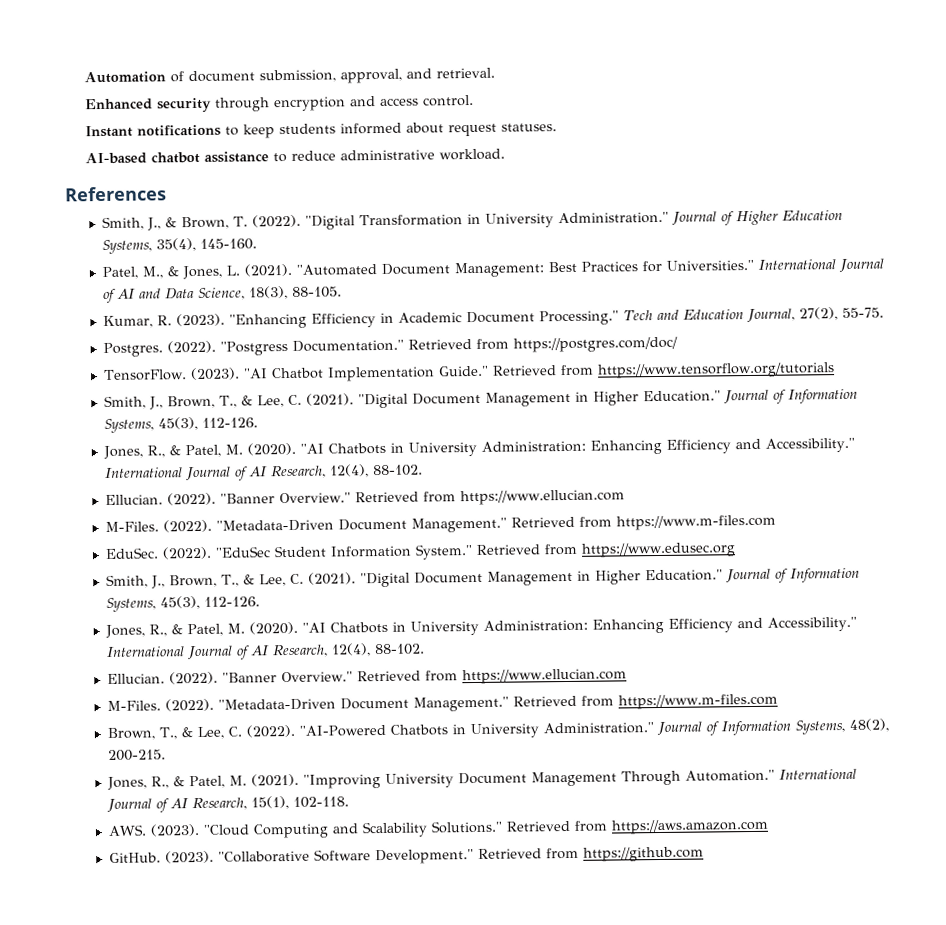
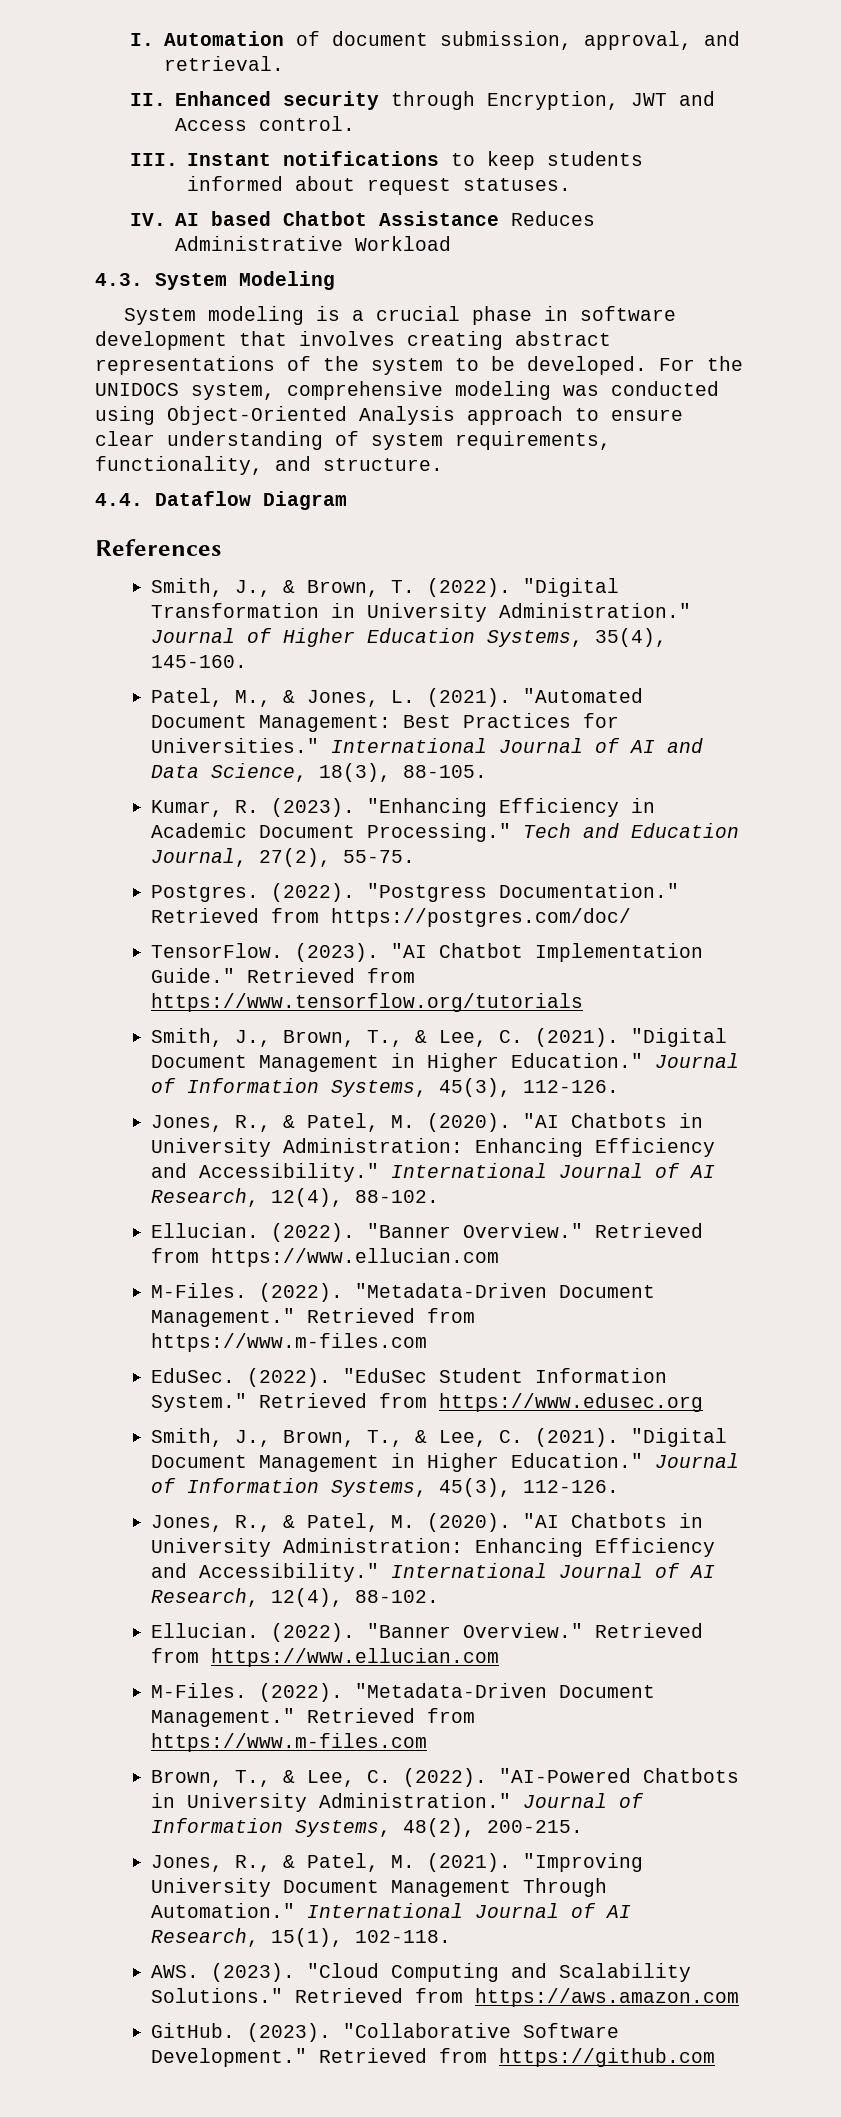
- Automation of document submission, approval, and retrieval.
+ I. Automation of document submission, approval, and retrieval.
- Enhanced security through encryption and access control.
+ II. Enhanced security through Encryption, JWT and Access control.
- Instant notifications to keep students informed about request statuses.
+ III. Instant notifications to keep students informed about request statuses.
- AI-based chatbot assistance to reduce administrative workload.
+ IV. AI based Chatbot Assistance Reduces Administrative Workload
+ 4.3. System Modeling
+ System modeling is a crucial phase in software development that involves creating abstract representations of the system to be developed. For the UNIDOCS system, comprehensive modeling was conducted using Object-Oriented Analysis approach to ensure clear understanding of system requirements, functionality, and structure.
+ 4.4. Dataflow Diagram

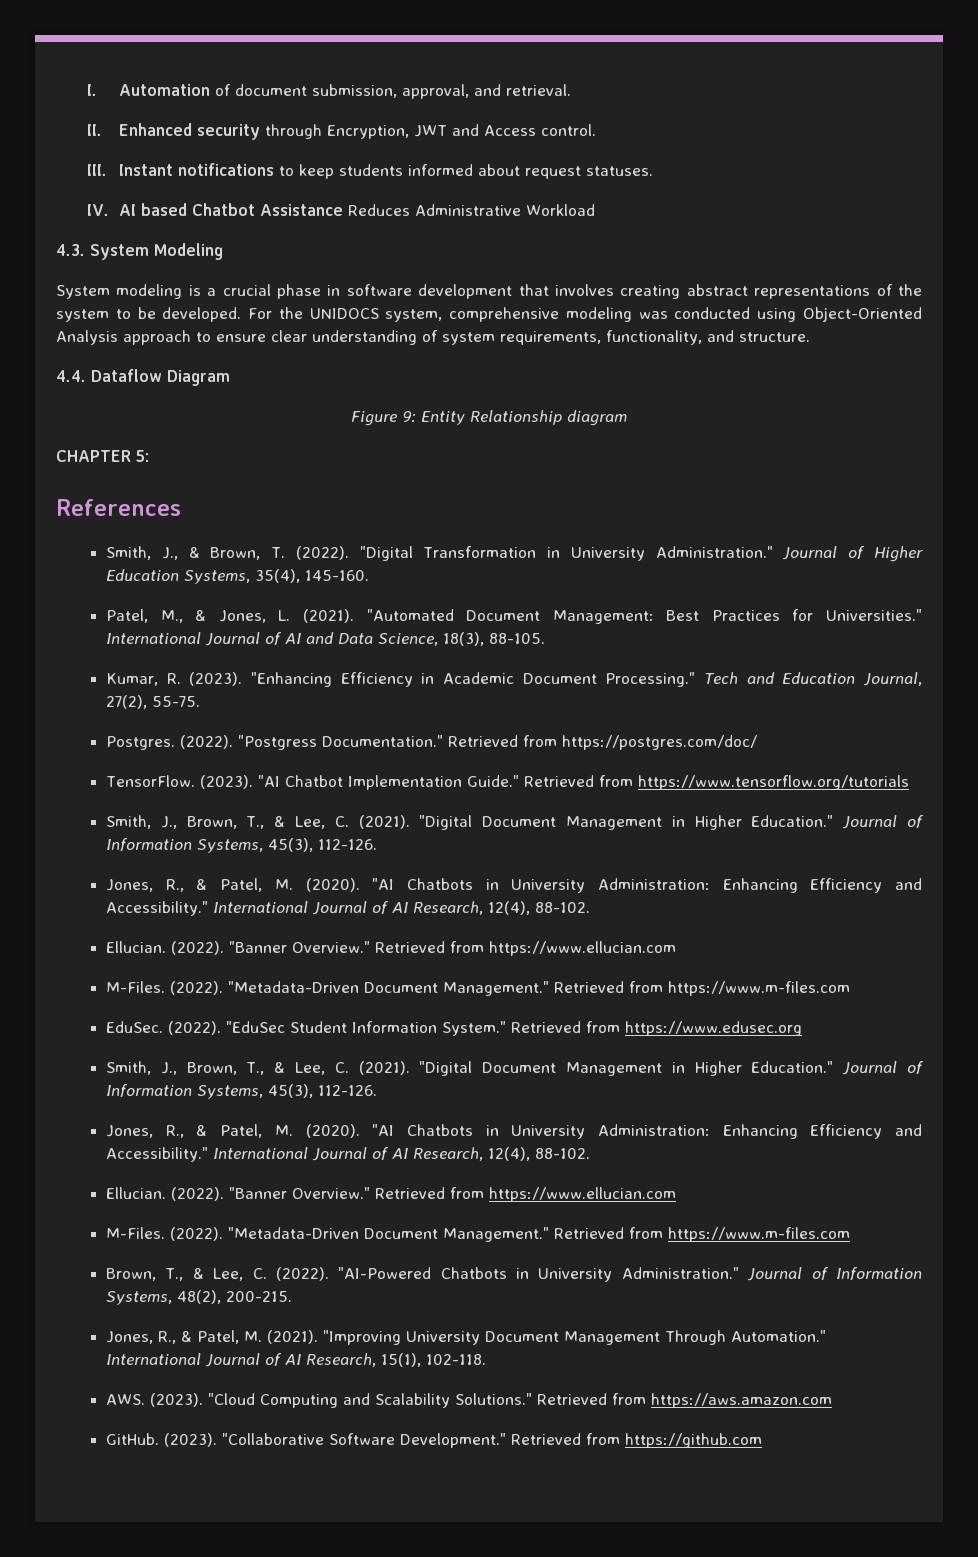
+ Figure 9: Entity Relationship diagram
+ CHAPTER 5:

